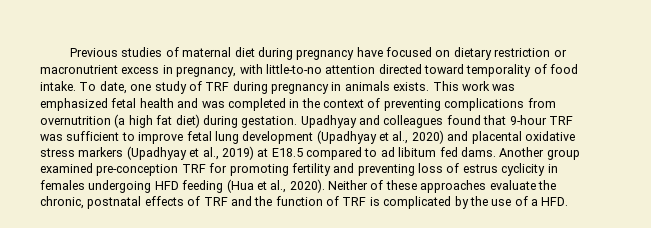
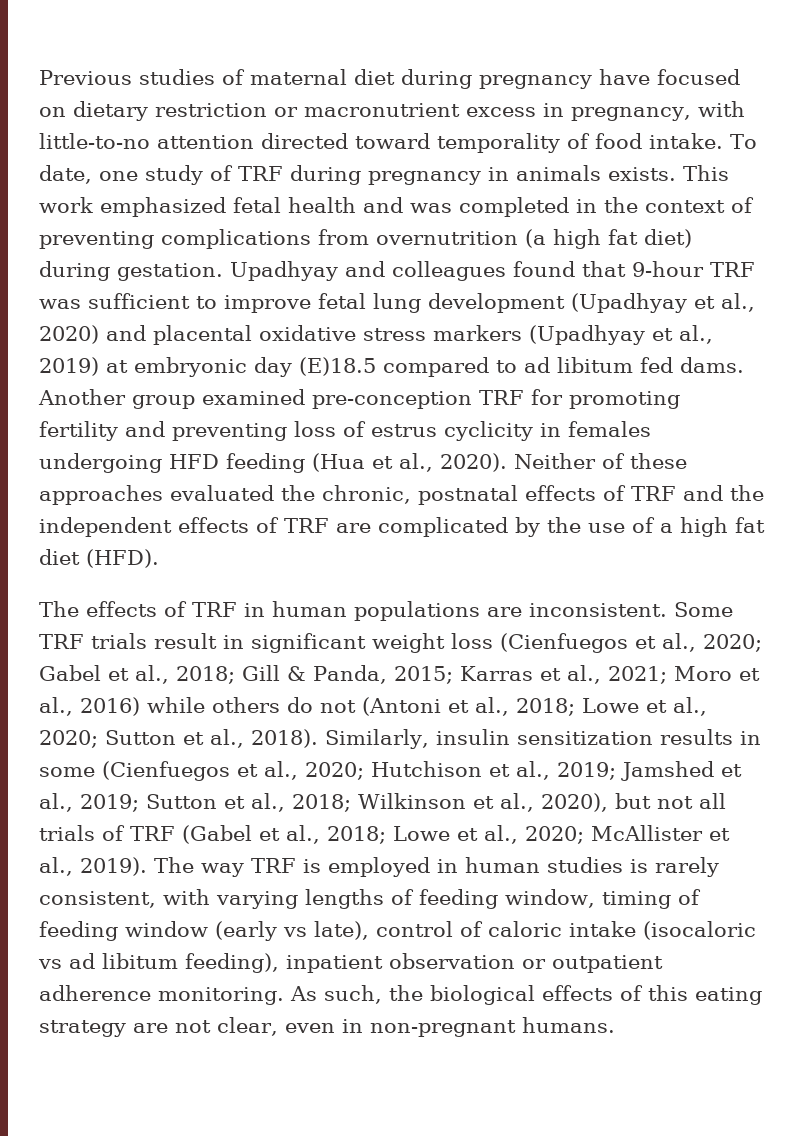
- This work was emphasized fetal health and was completed in the context of preventing complications from overnutrition (a high fat diet) during gestation.
+ This work emphasized fetal health and was completed in the context of preventing complications from overnutrition (a high fat diet) during gestation.
- Upadhyay and colleagues found that 9-hour TRF was sufficient to improve fetal lung development (Upadhyay et al., 2020) and placental oxidative stress markers (Upadhyay et al., 2019) at E18.5 compared to ad libitum fed dams.
+ Upadhyay and colleagues found that 9-hour TRF was sufficient to improve fetal lung development (Upadhyay et al., 2020) and placental oxidative stress markers (Upadhyay et al., 2019) at embryonic day (E)18.5 compared to ad libitum fed dams.
- Neither of these approaches evaluate the chronic, postnatal effects of TRF and the function of TRF is complicated by the use of a HFD.
+ Neither of these approaches evaluated the chronic, postnatal effects of TRF and the independent effects of TRF are complicated by the use of a high fat diet (HFD).
+ The effects of TRF in human populations are inconsistent. Some TRF trials result in significant weight loss (Cienfuegos et al., 2020; Gabel et al., 2018; Gill & Panda, 2015; Karras et al., 2021; Moro et al., 2016) while others do not (Antoni et al., 2018; Lowe et al., 2020; Sutton et al., 2018). Similarly, insulin sensitization results in some (Cienfuegos et al., 2020; Hutchison et al., 2019; Jamshed et al., 2019; Sutton et al., 2018; Wilkinson et al., 2020), but not all trials of TRF (Gabel et al., 2018; Lowe et al., 2020; McAllister et al., 2019). The way TRF is employed in human studies is rarely consistent, with varying lengths of feeding window, timing of feeding window (early vs late), control of caloric intake (isocaloric vs ad libitum feeding), inpatient observation or outpatient adherence monitoring. As such, the biological effects of this eating strategy are not clear, even in non-pregnant humans.

